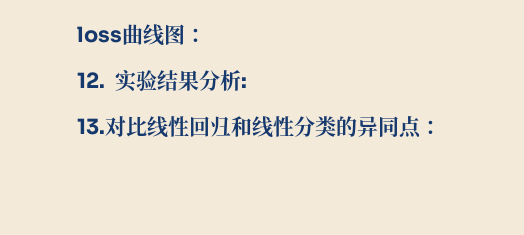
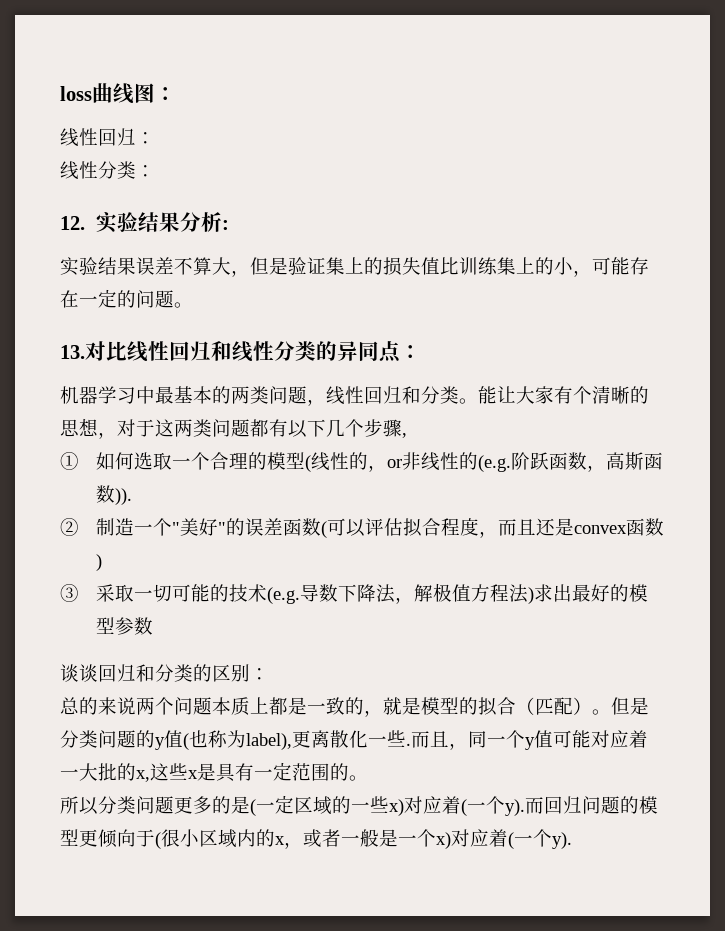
+ 线性回归：
+ 线性分类：
+ 实验结果误差不算大，但是验证集上的损失值比训练集上的小，可能存在一定的问题。
+ 机器学习中最基本的两类问题，线性回归和分类。能让大家有个清晰的思想，对于这两类问题都有以下几个步骤,
+ ①如何选取一个合理的模型(线性的，or非线性的(e.g.阶跃函数，高斯函数)).
+ ②制造一个"美好"的误差函数(可以评估拟合程度，而且还是convex函数)
+ ③采取一切可能的技术(e.g.导数下降法，解极值方程法)求出最好的模型参数
+ 谈谈回归和分类的区别：
+ 总的来说两个问题本质上都是一致的，就是模型的拟合（匹配）。但是分类问题的y值(也称为label),更离散化一些.而且，同一个y值可能对应着一大批的x,这些x是具有一定范围的。
+ 所以分类问题更多的是(一定区域的一些x)对应着(一个y).而回归问题的模型更倾向于(很小区域内的x，或者一般是一个x)对应着(一个y).

